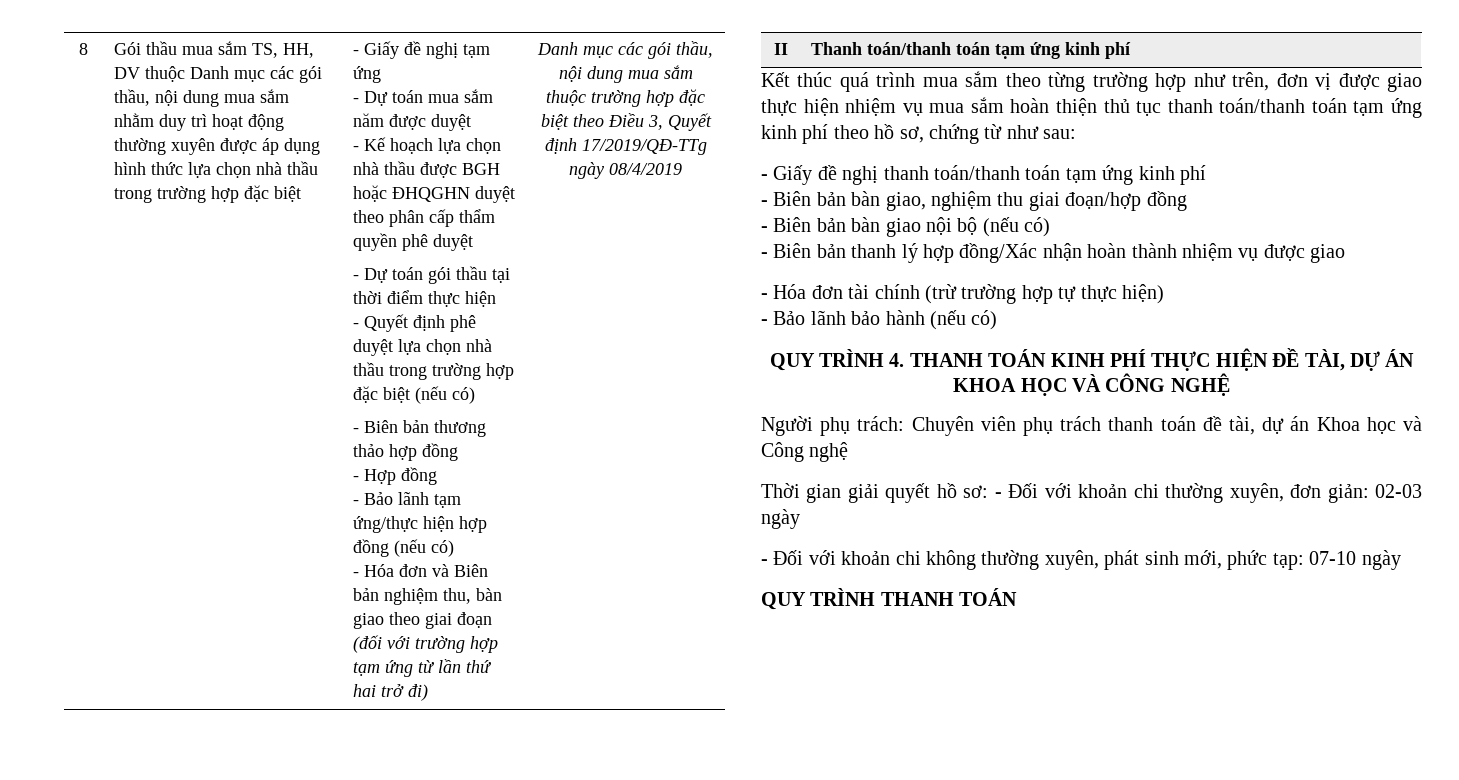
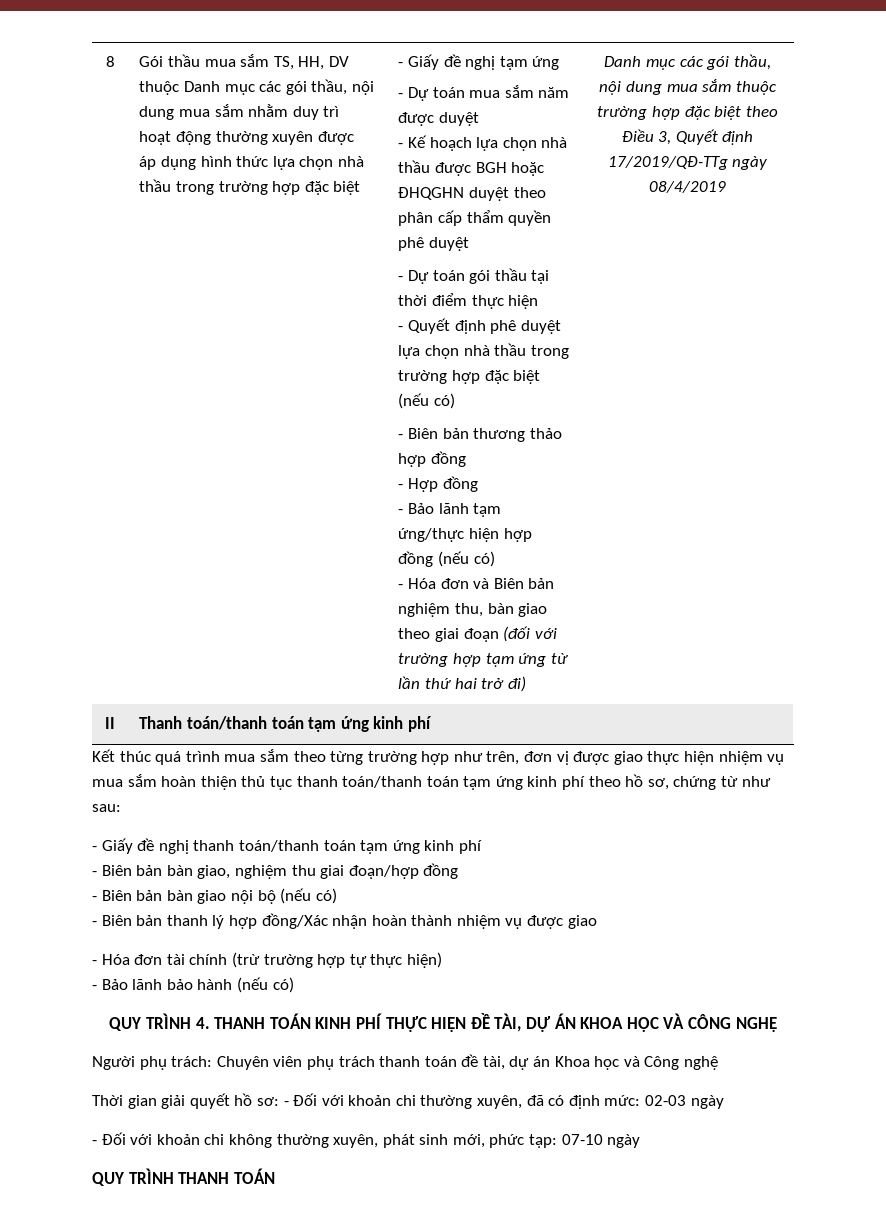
- Thời gian giải quyết hồ sơ: - Đối với khoản chi thường xuyên, đơn giản: 02-03 ngày
+ Thời gian giải quyết hồ sơ: - Đối với khoản chi thường xuyên, đã có định mức: 02-03 ngày

